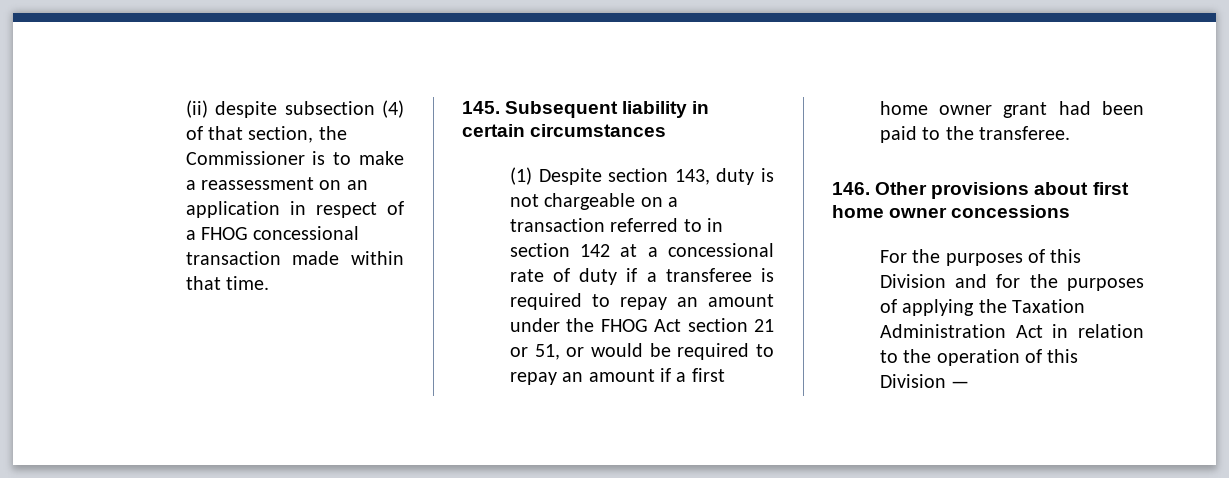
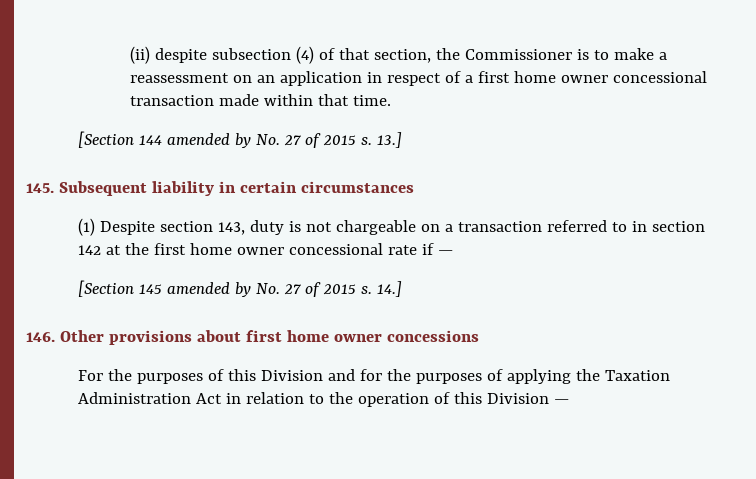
- (ii) despite subsection (4) of that section, the Commissioner is to make a reassessment on an application in respect of a FHOG concessional transaction made within that time.
+ (ii) despite subsection (4) of that section, the Commissioner is to make a reassessment on an application in respect of a first home owner concessional transaction made within that time.
+ [Section 144 amended by No. 27 of 2015 s. 13.]
- (1) Despite section 143, duty is not chargeable on a transaction referred to in section 142 at a concessional rate of duty if a transferee is required to repay an amount under the FHOG Act section 21 or 51, or would be required to repay an amount if a first home owner grant had been paid to the transferee.
+ (1) Despite section 143, duty is not chargeable on a transaction referred to in section 142 at the first home owner concessional rate if —
+ [Section 145 amended by No. 27 of 2015 s. 14.]

